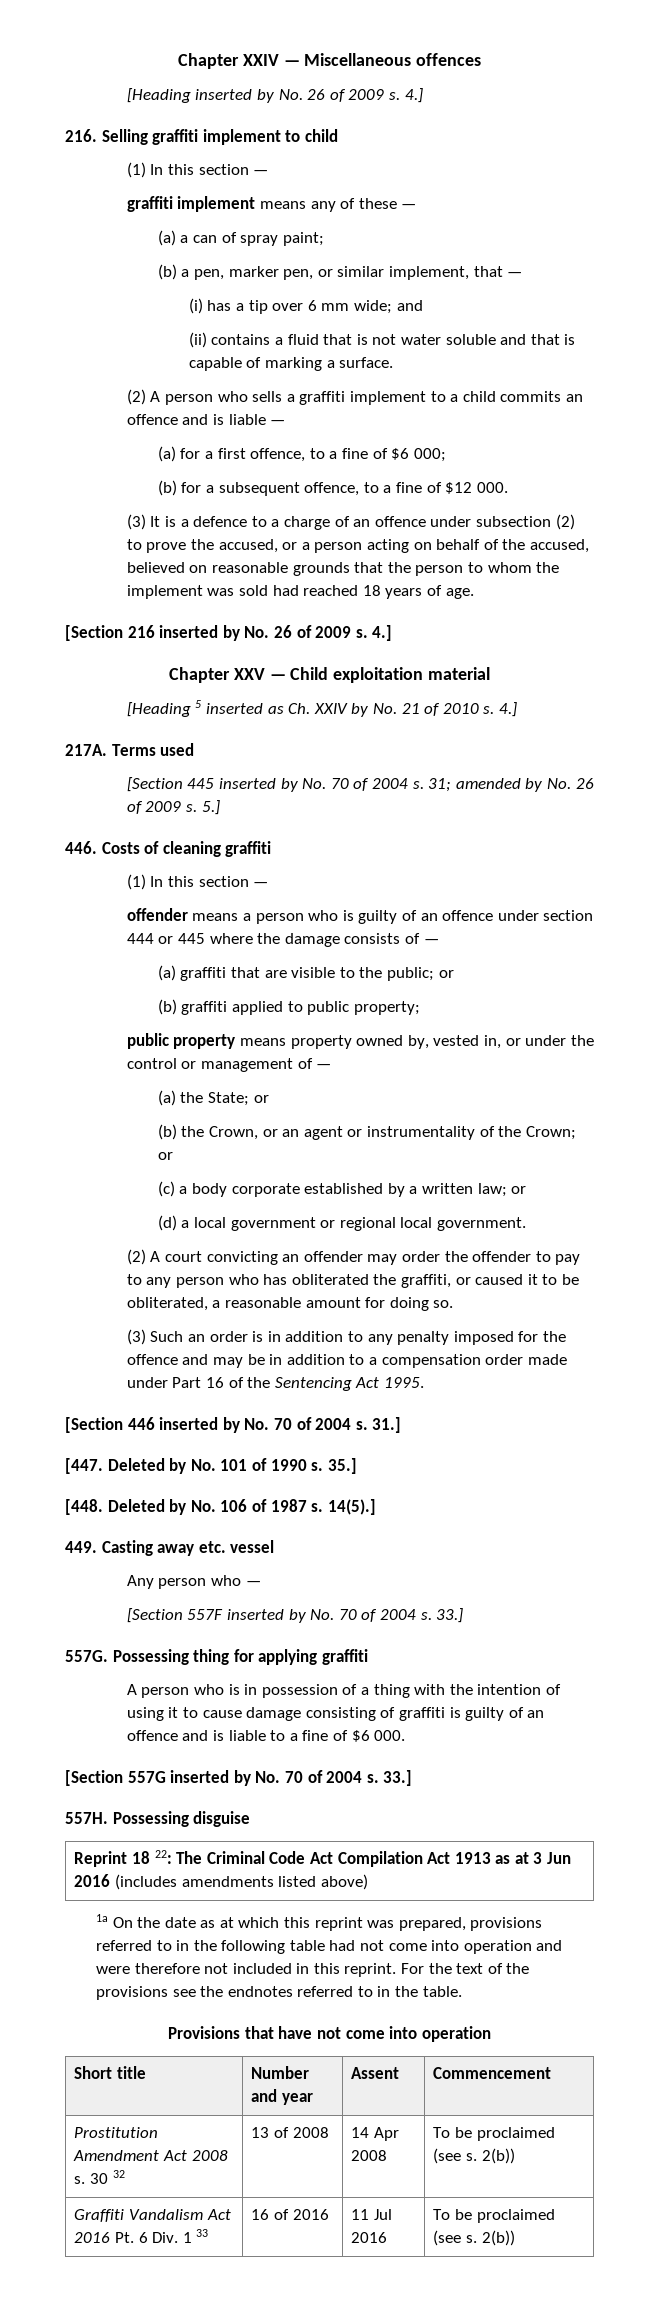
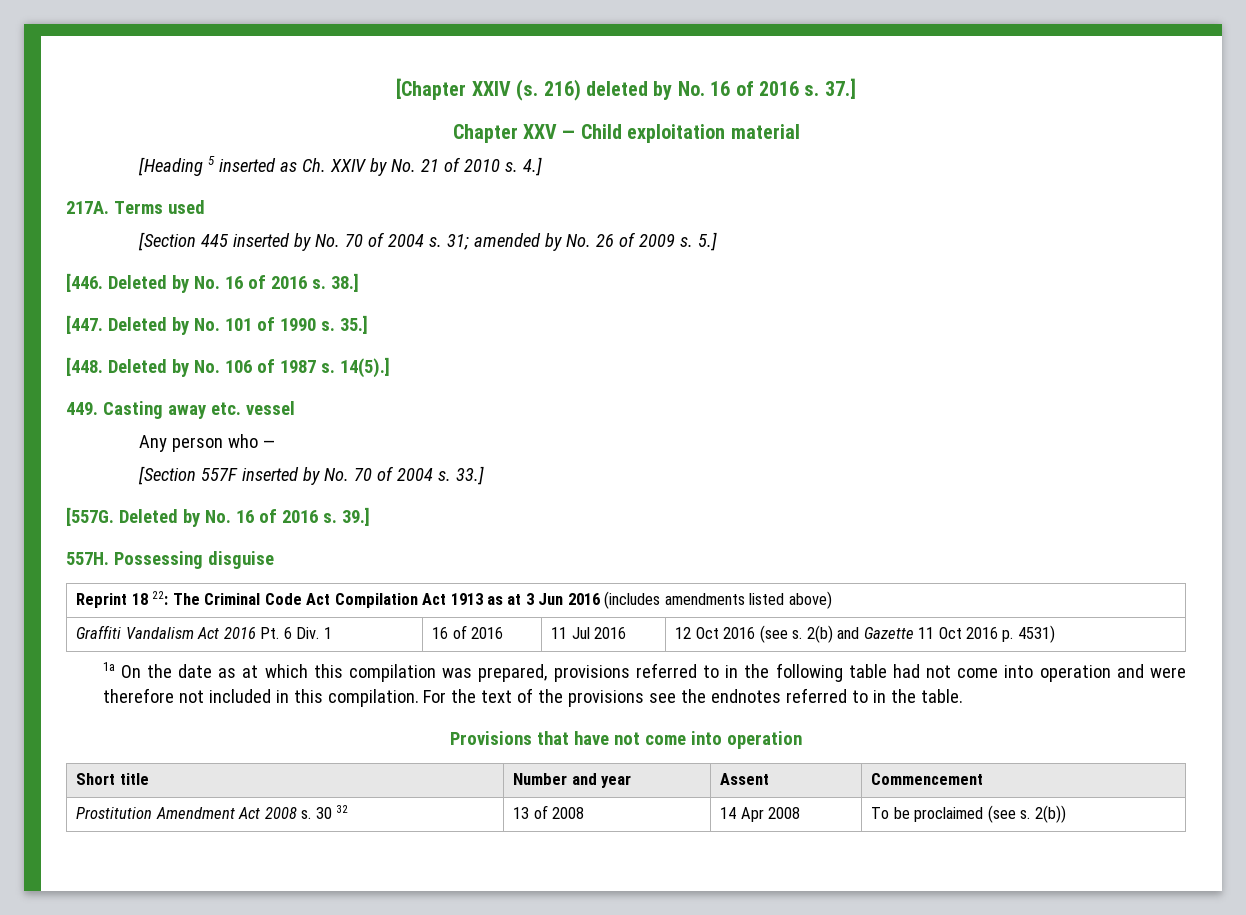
- Chapter XXIV — Miscellaneous offences
- [Heading inserted by No. 26 of 2009 s. 4.]
- 216. Selling graffiti implement to child
- (1) In this section —
- graffiti implement means any of these —
- (a) a can of spray paint;
- (b) a pen, marker pen, or similar implement, that —
- (i) has a tip over 6 mm wide; and
- (ii) contains a fluid that is not water soluble and that is capable of marking a surface.
- (2) A person who sells a graffiti implement to a child commits an offence and is liable —
- (a) for a first offence, to a fine of $6 000;
- (b) for a subsequent offence, to a fine of $12 000.
- (3) It is a defence to a charge of an offence under subsection (2) to prove the accused, or a person acting on behalf of the accused, believed on reasonable grounds that the person to whom the implement was sold had reached 18 years of age.
- [Section 216 inserted by No. 26 of 2009 s. 4.]
+ [Chapter XXIV (s. 216) deleted by No. 16 of 2016 s. 37.]
- 446. Costs of cleaning graffiti
- (1) In this section —
- offender means a person who is guilty of an offence under section 444 or 445 where the damage consists of —
- (a) graffiti that are visible to the public; or
- (b) graffiti applied to public property;
- public property means property owned by, vested in, or under the control or management of —
- (a) the State; or
- (b) the Crown, or an agent or instrumentality of the Crown; or
- (c) a body corporate established by a written law; or
- (d) a local government or regional local government.
- (2) A court convicting an offender may order the offender to pay to any person who has obliterated the graffiti, or caused it to be obliterated, a reasonable amount for doing so.
- (3) Such an order is in addition to any penalty imposed for the offence and may be in addition to a compensation order made under Part 16 of the Sentencing Act 1995.
- [Section 446 inserted by No. 70 of 2004 s. 31.]
+ [446. Deleted by No. 16 of 2016 s. 38.]
- 557G. Possessing thing for applying graffiti
- A person who is in possession of a thing with the intention of using it to cause damage consisting of graffiti is guilty of an offence and is liable to a fine of $6 000.
- [Section 557G inserted by No. 70 of 2004 s. 33.]
+ [557G. Deleted by No. 16 of 2016 s. 39.]
+ Graffiti Vandalism Act 2016 Pt. 6 Div. 1 | 16 of 2016 | 11 Jul 2016 | 12 Oct 2016 (see s. 2(b) and Gazette 11 Oct 2016 p. 4531)
- 1a On the date as at which this reprint was prepared, provisions referred to in the following table had not come into operation and were therefore not included in this reprint.
+ 1a On the date as at which this compilation was prepared, provisions referred to in the following table had not come into operation and were therefore not included in this compilation.
- Graffiti Vandalism Act 2016 Pt. 6 Div. 1 33 | 16 of 2016 | 11 Jul 2016 | To be proclaimed (see s. 2(b))

